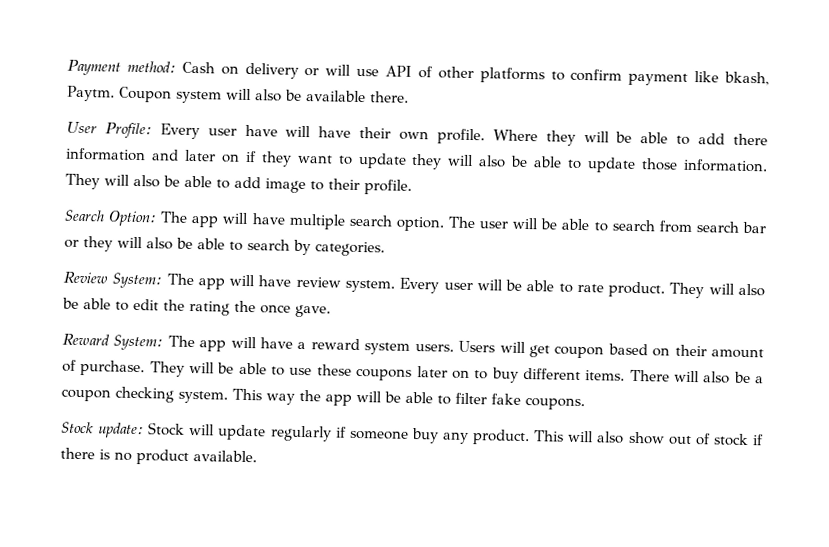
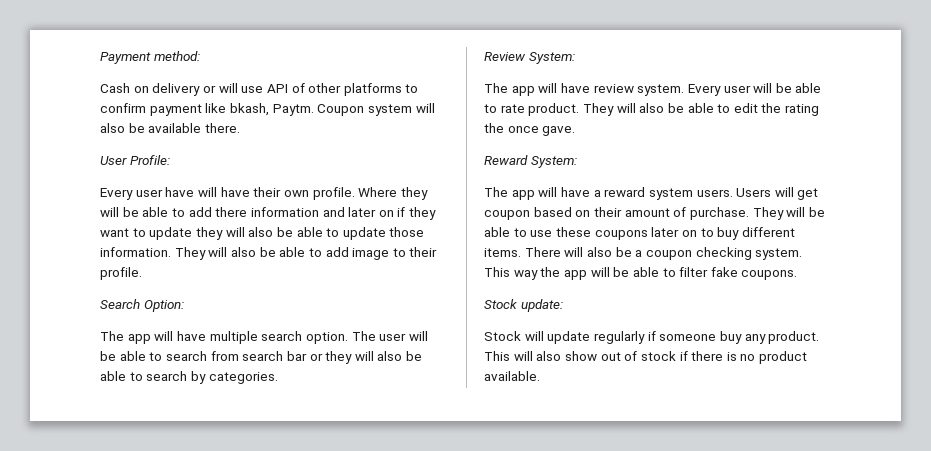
- Payment method: Cash on delivery or will use API of other platforms to confirm payment like bkash, Paytm.
+ Payment method:
+ Cash on delivery or will use API of other platforms to confirm payment like bkash, Paytm.
- User Profile: Every user have will have their own profile.
+ User Profile:
+ Every user have will have their own profile.
- Search Option: The app will have multiple search option.
+ Search Option:
+ The app will have multiple search option.
- Review System: The app will have review system.
+ Review System:
+ The app will have review system.
- Reward System: The app will have a reward system users.
+ Reward System:
+ The app will have a reward system users.
- Stock update: Stock will update regularly if someone buy any product.
+ Stock update:
+ Stock will update regularly if someone buy any product.

